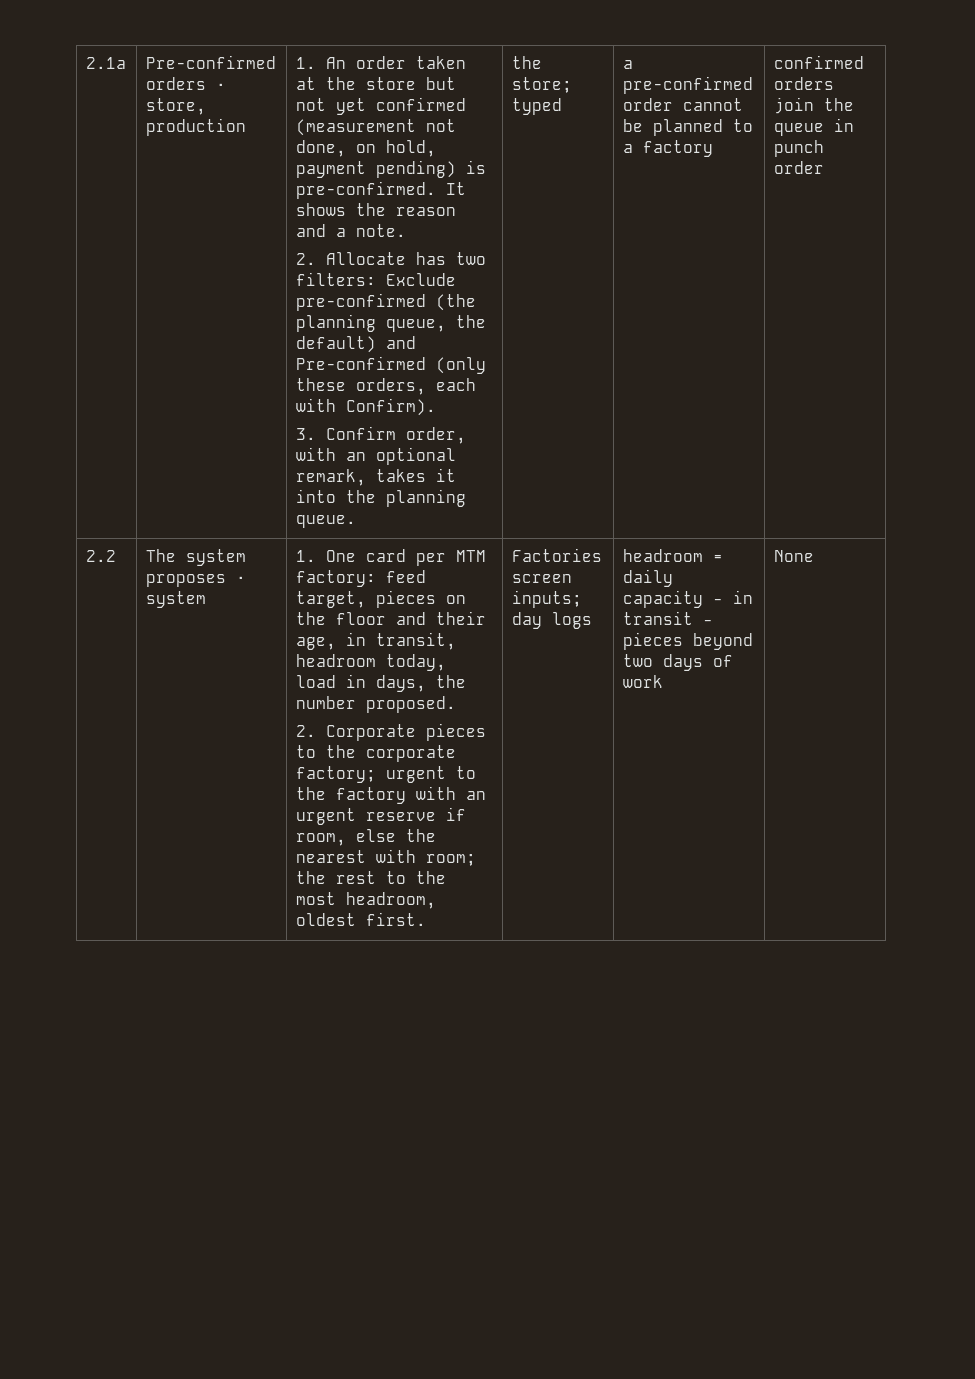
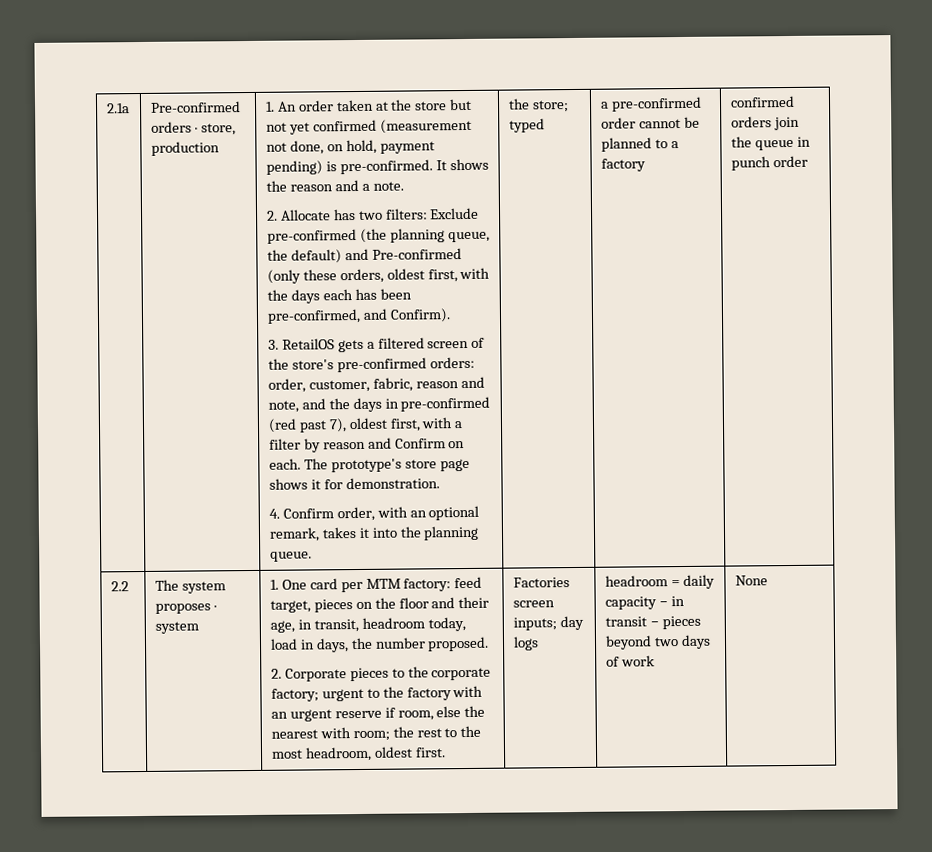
- 2. Allocate has two filters: Exclude pre-confirmed (the planning queue, the default) and Pre-confirmed (only these orders, each with Confirm).
- 3. Confirm order, with an optional remark, takes it into the planning queue.
+ 2. Allocate has two filters: Exclude pre-confirmed (the planning queue, the default) and Pre-confirmed (only these orders, oldest first, with the days each has been pre-confirmed, and Confirm).
+ 3. RetailOS gets a filtered screen of the store's pre-confirmed orders: order, customer, fabric, reason and note, and the days in pre-confirmed (red past 7), oldest first, with a filter by reason and Confirm on each. The prototype's store page shows it for demonstration.
+ 4. Confirm order, with an optional remark, takes it into the planning queue.

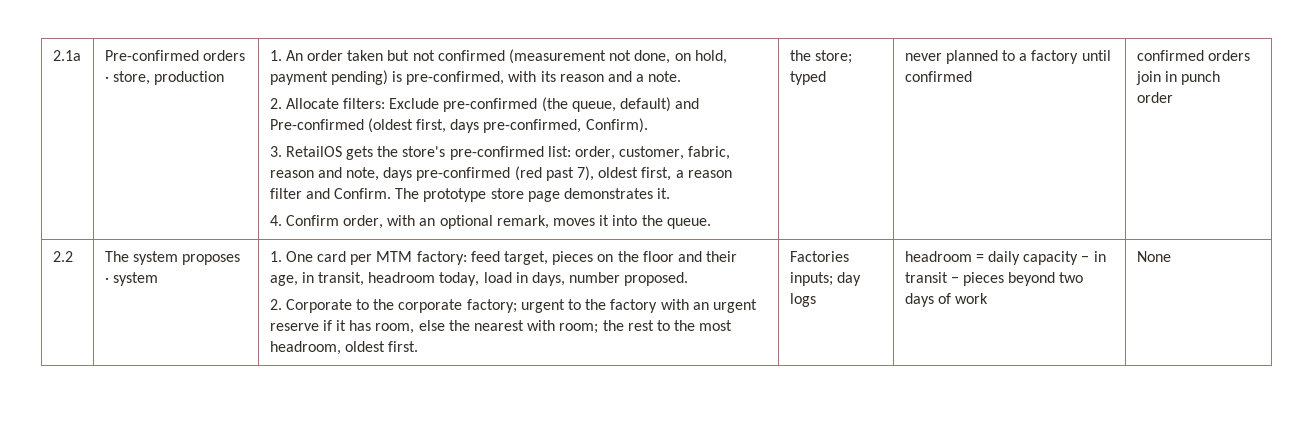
- 1. An order taken at the store but not yet confirmed (measurement not done, on hold, payment pending) is pre-confirmed. It shows the reason and a note.
+ 1. An order taken but not confirmed (measurement not done, on hold, payment pending) is pre-confirmed, with its reason and a note.
- 2. Allocate has two filters: Exclude pre-confirmed (the planning queue, the default) and Pre-confirmed (only these orders, oldest first, with the days each has been pre-confirmed, and Confirm).
+ 2. Allocate filters: Exclude pre-confirmed (the queue, default) and Pre-confirmed (oldest first, days pre-confirmed, Confirm).
- 3. RetailOS gets a filtered screen of the store's pre-confirmed orders: order, customer, fabric, reason and note, and the days in pre-confirmed (red past 7), oldest first, with a filter by reason and Confirm on each. The prototype's store page shows it for demonstration.
+ 3. RetailOS gets the store's pre-confirmed list: order, customer, fabric, reason and note, days pre-confirmed (red past 7), oldest first, a reason filter and Confirm. The prototype store page demonstrates it.
- 4. Confirm order, with an optional remark, takes it into the planning queue.
+ 4. Confirm order, with an optional remark, moves it into the queue.
- a pre-confirmed order cannot be planned to a factory
+ never planned to a factory until confirmed
- confirmed orders join the queue in punch order
+ confirmed orders join in punch order
- 1. One card per MTM factory: feed target, pieces on the floor and their age, in transit, headroom today, load in days, the number proposed.
+ 1. One card per MTM factory: feed target, pieces on the floor and their age, in transit, headroom today, load in days, number proposed.
- 2. Corporate pieces to the corporate factory; urgent to the factory with an urgent reserve if room, else the nearest with room; the rest to the most headroom, oldest first.
+ 2. Corporate to the corporate factory; urgent to the factory with an urgent reserve if it has room, else the nearest with room; the rest to the most headroom, oldest first.
- Factories screen inputs; day logs
+ Factories inputs; day logs

